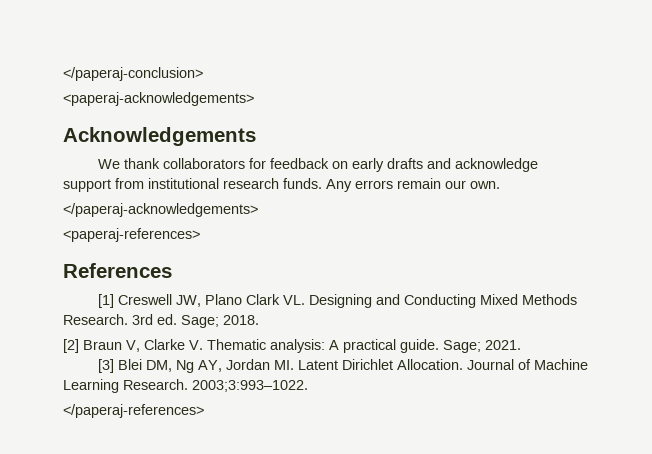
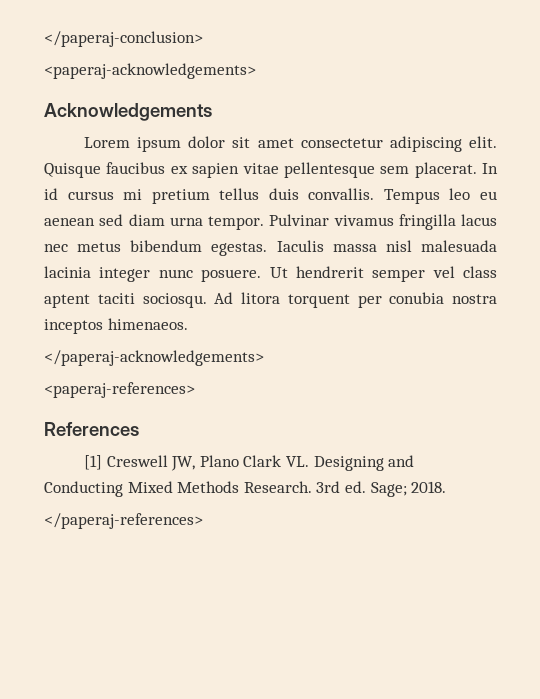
- We thank collaborators for feedback on early drafts and acknowledge support from institutional research funds. Any errors remain our own.
+ Lorem ipsum dolor sit amet consectetur adipiscing elit. Quisque faucibus ex sapien vitae pellentesque sem placerat. In id cursus mi pretium tellus duis convallis. Tempus leo eu aenean sed diam urna tempor. Pulvinar vivamus fringilla lacus nec metus bibendum egestas. Iaculis massa nisl malesuada lacinia integer nunc posuere. Ut hendrerit semper vel class aptent taciti sociosqu. Ad litora torquent per conubia nostra inceptos himenaeos.
- [2] Braun V, Clarke V. Thematic analysis: A practical guide. Sage; 2021.
- [3] Blei DM, Ng AY, Jordan MI. Latent Dirichlet Allocation. Journal of Machine Learning Research. 2003;3:993–1022.

